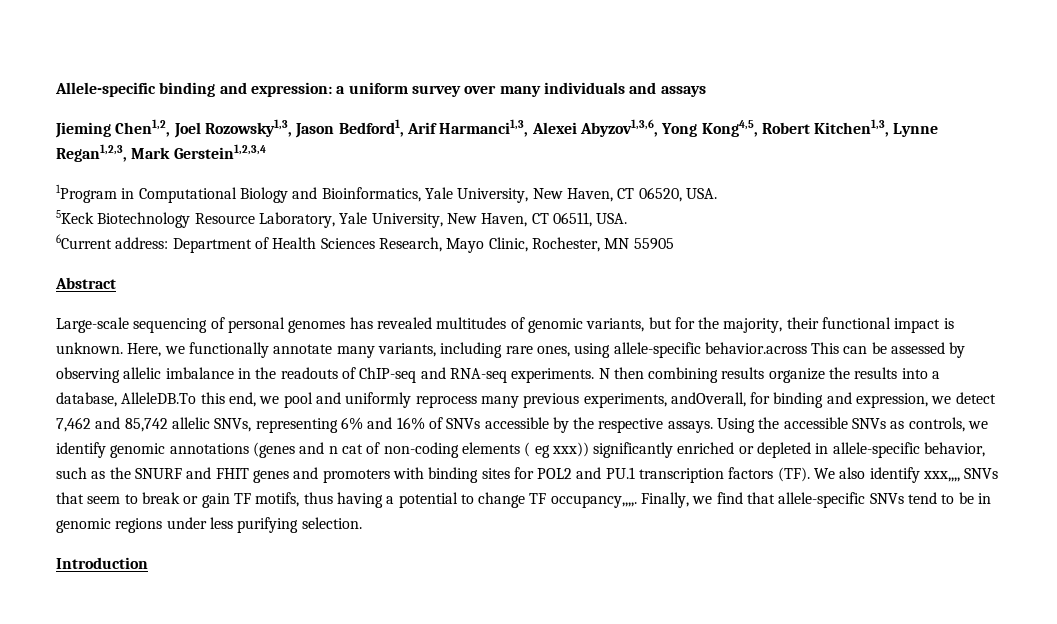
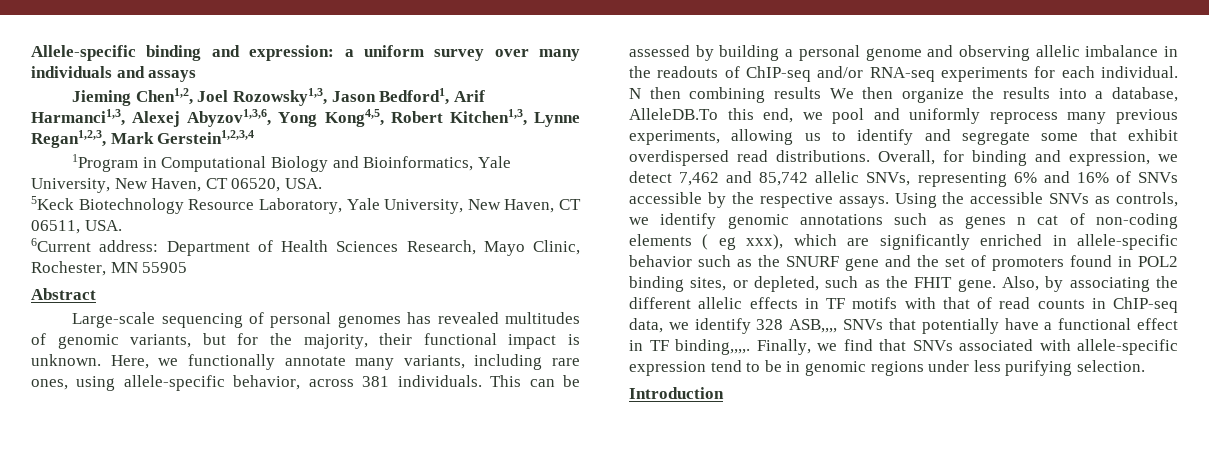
- Jieming Chen1,2, Joel Rozowsky1,3, Jason Bedford1, Arif Harmanci1,3, Alexei Abyzov1,3,6, Yong Kong4,5, Robert Kitchen1,3, Lynne Regan1,2,3, Mark Gerstein1,2,3,4
+ Jieming Chen1,2, Joel Rozowsky1,3, Jason Bedford1, Arif Harmanci1,3, Alexej Abyzov1,3,6, Yong Kong4,5, Robert Kitchen1,3, Lynne Regan1,2,3, Mark Gerstein1,2,3,4
- Here, we functionally annotate many variants, including rare ones, using allele-specific behavior.across This can be assessed by observing allelic imbalance in the readouts of ChIP-seq and RNA-seq experiments.
+ Here, we functionally annotate many variants, including rare ones, using allele-specific behavior, across 381 individuals. This can be assessed by building a personal genome and observing allelic imbalance in the readouts of ChIP-seq and/or RNA-seq experiments for each individual.
- N then combining results organize the results into a database, AlleleDB.To this end, we pool and uniformly reprocess many previous experiments, andOverall, for binding and expression, we detect 7,462 and 85,742 allelic SNVs, representing 6% and 16% of SNVs accessible by the respective assays.
+ N then combining results We then organize the results into a database, AlleleDB.To this end, we pool and uniformly reprocess many previous experiments, allowing us to identify and segregate some that exhibit overdispersed read distributions. Overall, for binding and expression, we detect 7,462 and 85,742 allelic SNVs, representing 6% and 16% of SNVs accessible by the respective assays.
- Using the accessible SNVs as controls, we identify genomic annotations (genes and n cat of non-coding elements ( eg xxx)) significantly enriched or depleted in allele-specific behavior, such as the SNURF and FHIT genes and promoters with binding sites for POL2 and PU.1 transcription factors (TF). We also identify xxx,,,, SNVs that seem to break or gain TF motifs, thus having a potential to change TF occupancy,,,,. Finally, we find that allele-specific SNVs tend to be in genomic regions under less purifying selection.
+ Using the accessible SNVs as controls, we identify genomic annotations such as genes n cat of non-coding elements ( eg xxx), which are significantly enriched in allele-specific behavior such as the SNURF gene and the set of promoters found in POL2 binding sites, or depleted, such as the FHIT gene. Also, by associating the different allelic effects in TF motifs with that of read counts in ChIP-seq data, we identify 328 ASB,,,, SNVs that potentially have a functional effect in TF binding,,,,. Finally, we find that SNVs associated with allele-specific expression tend to be in genomic regions under less purifying selection.

